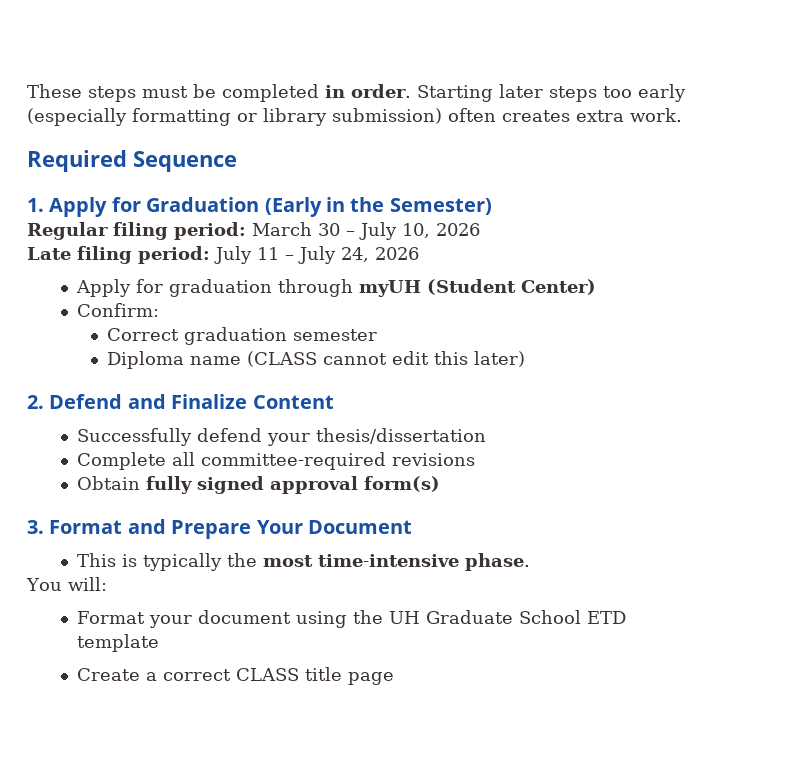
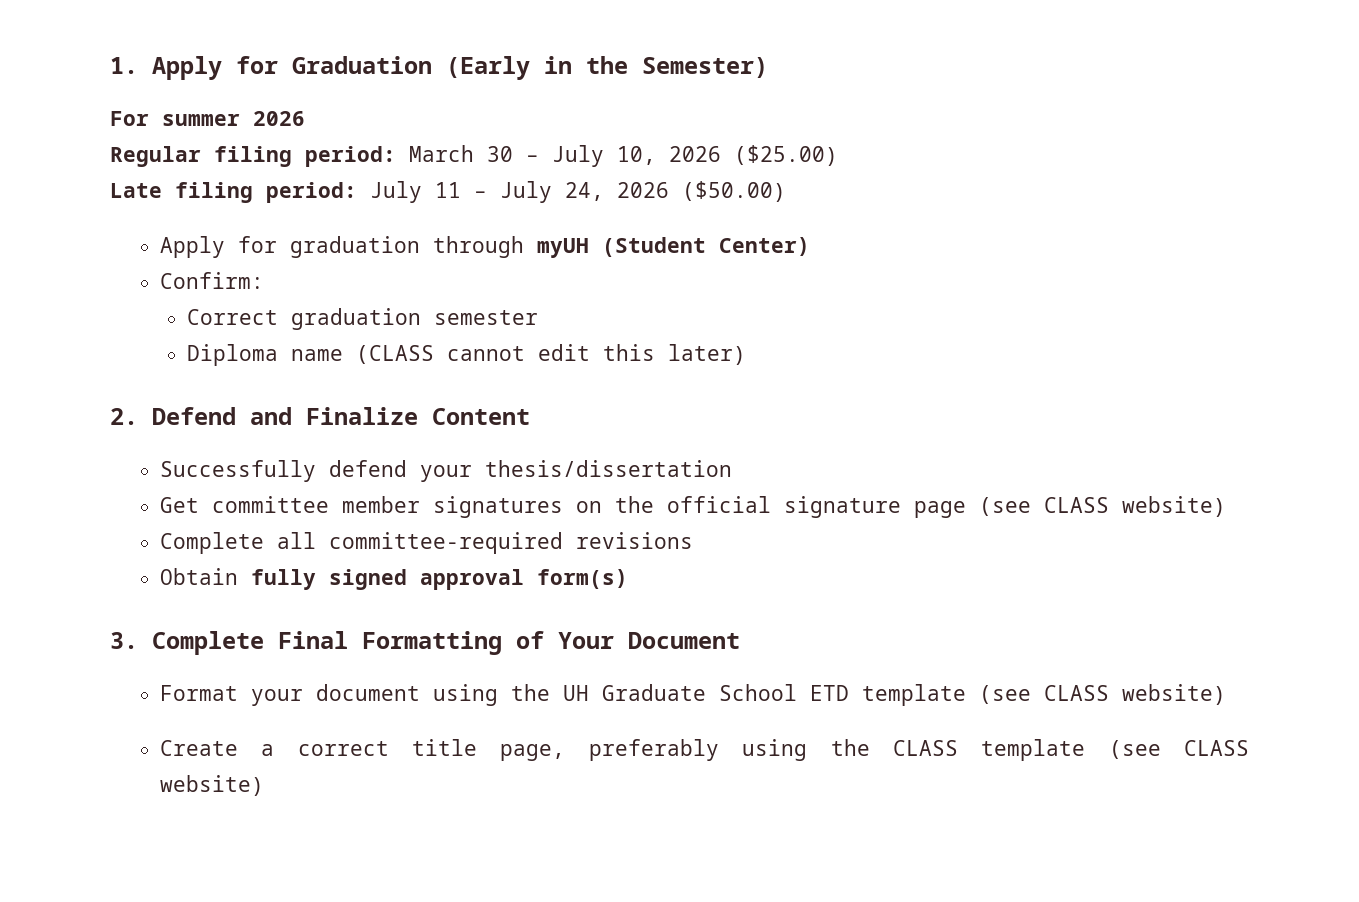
- These steps must be completed in order. Starting later steps too early (especially formatting or library submission) often creates extra work.
- Required Sequence
+ For summer 2026
- Regular filing period: March 30 – July 10, 2026
+ Regular filing period: March 30 – July 10, 2026 ($25.00)
- Late filing period: July 11 – July 24, 2026
+ Late filing period: July 11 – July 24, 2026 ($50.00)
+ Get committee member signatures on the official signature page (see CLASS website)
- 3. Format and Prepare Your Document
- This is typically the most time-intensive phase.
- You will:
+ 3. Complete Final Formatting of Your Document
- Format your document using the UH Graduate School ETD template
+ Format your document using the UH Graduate School ETD template (see CLASS website)
- Create a correct CLASS title page
+ Create a correct title page, preferably using the CLASS template (see CLASS website)

